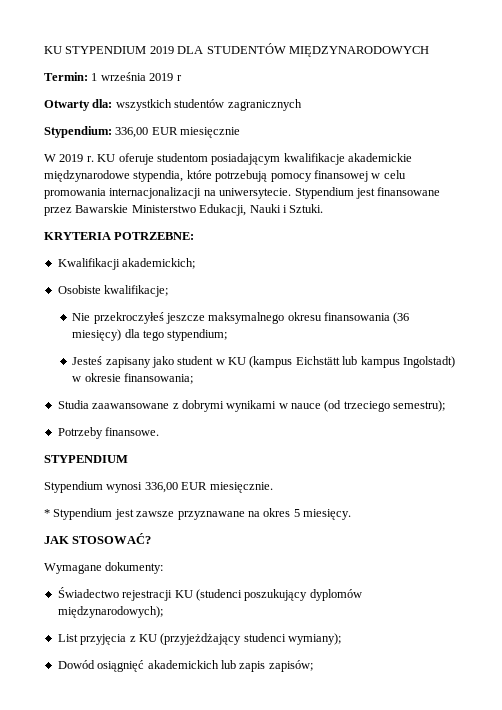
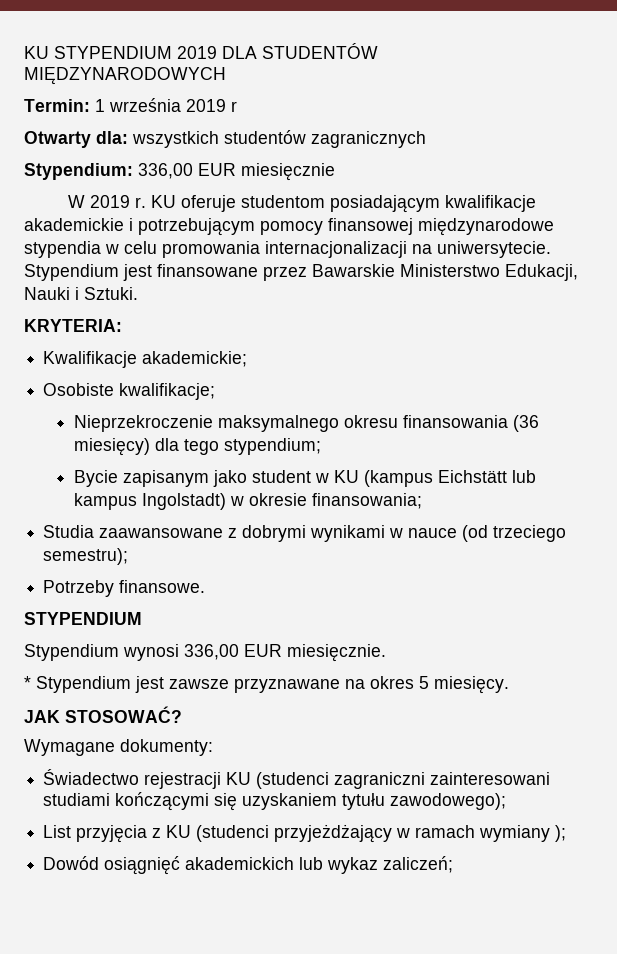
- KU oferuje studentom posiadającym kwalifikacje akademickie międzynarodowe stypendia, które potrzebują pomocy finansowej w celu promowania internacjonalizacji na uniwersytecie.
+ KU oferuje studentom posiadającym kwalifikacje akademickie i potrzebującym pomocy finansowej międzynarodowe stypendia w celu promowania internacjonalizacji na uniwersytecie.
- KRYTERIA POTRZEBNE:
- Kwalifikacji akademickich;
+ KRYTERIA:
+ Kwalifikacje akademickie;
- Nie przekroczyłeś jeszcze maksymalnego okresu finansowania (36 miesięcy) dla tego stypendium;
+ Nieprzekroczenie maksymalnego okresu finansowania (36 miesięcy) dla tego stypendium;
- Jesteś zapisany jako student w KU (kampus Eichstätt lub kampus Ingolstadt) w okresie finansowania;
+ Bycie zapisanym jako student w KU (kampus Eichstätt lub kampus Ingolstadt) w okresie finansowania;
- Świadectwo rejestracji KU (studenci poszukujący dyplomów międzynarodowych);
- List przyjęcia z KU (przyjeżdżający studenci wymiany);
+ Świadectwo rejestracji KU (studenci zagraniczni zainteresowani studiami kończącymi się uzyskaniem tytułu zawodowego);
+ List przyjęcia z KU (studenci przyjeżdżający w ramach wymiany );
- Dowód osiągnięć akademickich lub zapis zapisów;
+ Dowód osiągnięć akademickich lub wykaz zaliczeń;

